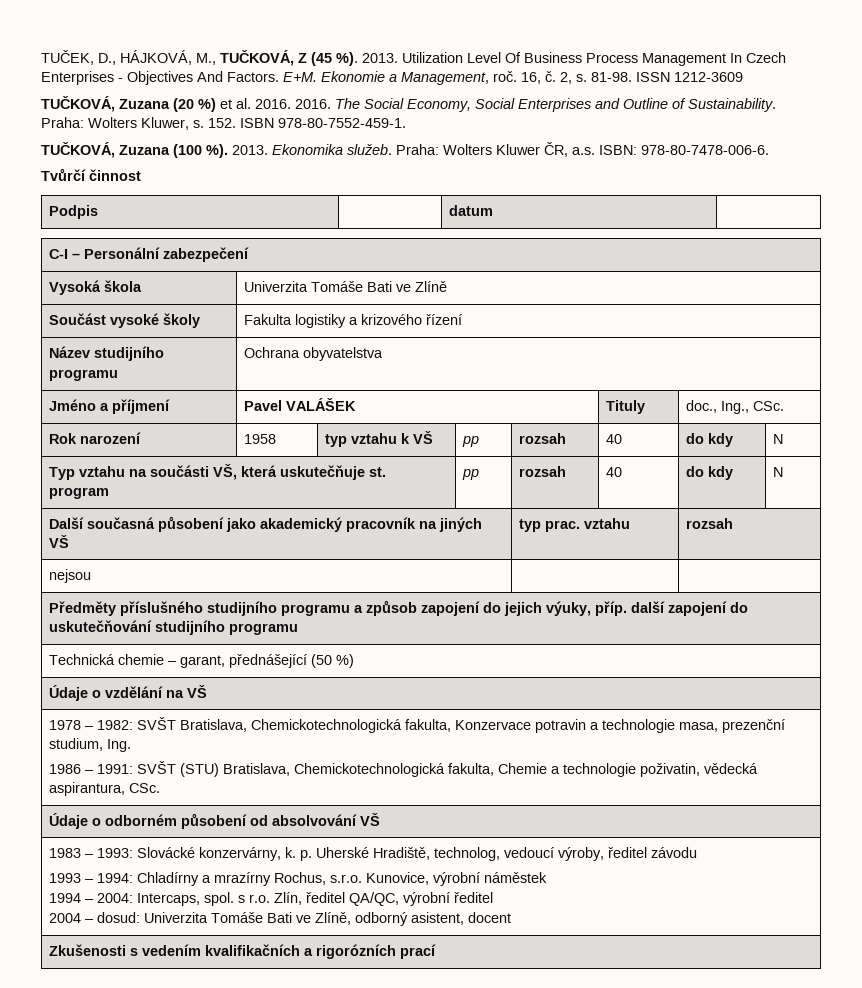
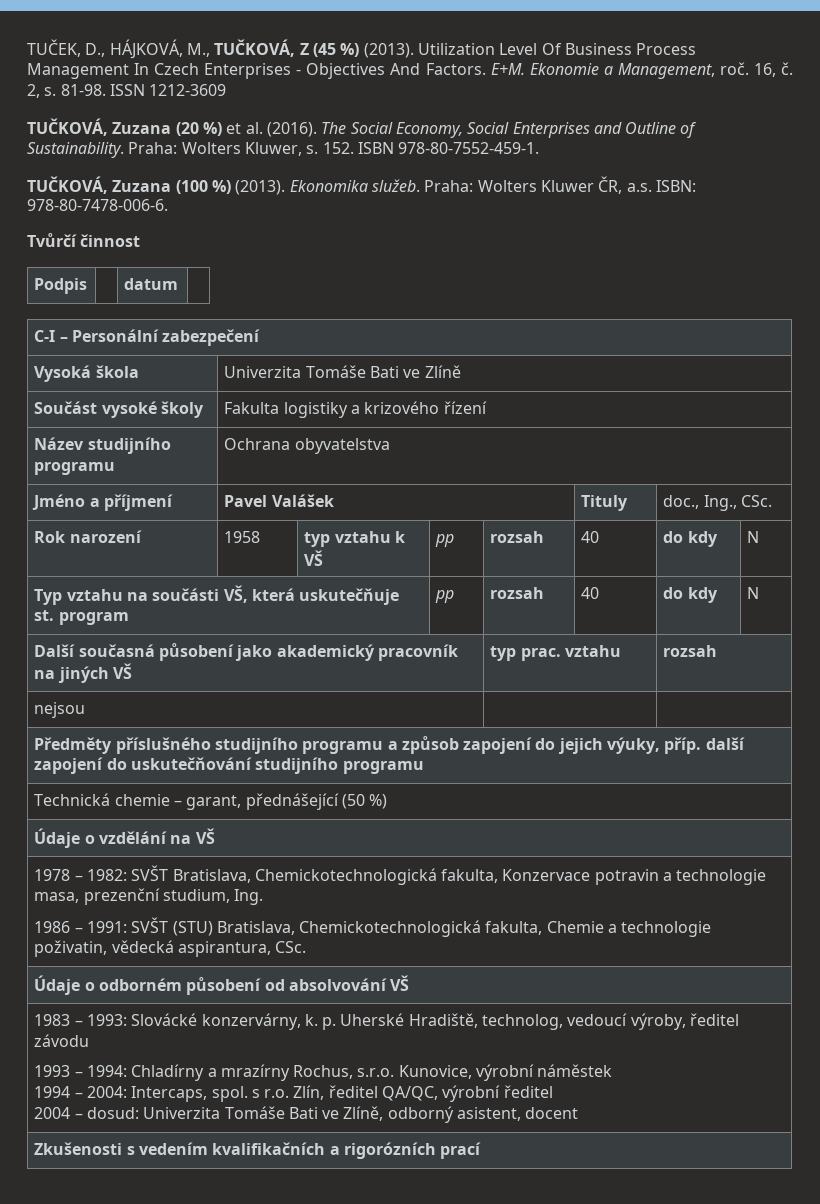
- TUČEK, D., HÁJKOVÁ, M., TUČKOVÁ, Z (45 %). 2013.
+ TUČEK, D., HÁJKOVÁ, M., TUČKOVÁ, Z (45 %) (2013).
- TUČKOVÁ, Zuzana (20 %) et al. 2016. 2016.
+ TUČKOVÁ, Zuzana (20 %) et al. (2016).
- TUČKOVÁ, Zuzana (100 %). 2013.
+ TUČKOVÁ, Zuzana (100 %) (2013).
- Jméno a příjmení | Pavel VALÁŠEK | Tituly | doc., Ing., CSc.
+ Jméno a příjmení | Pavel Valášek | Tituly | doc., Ing., CSc.

